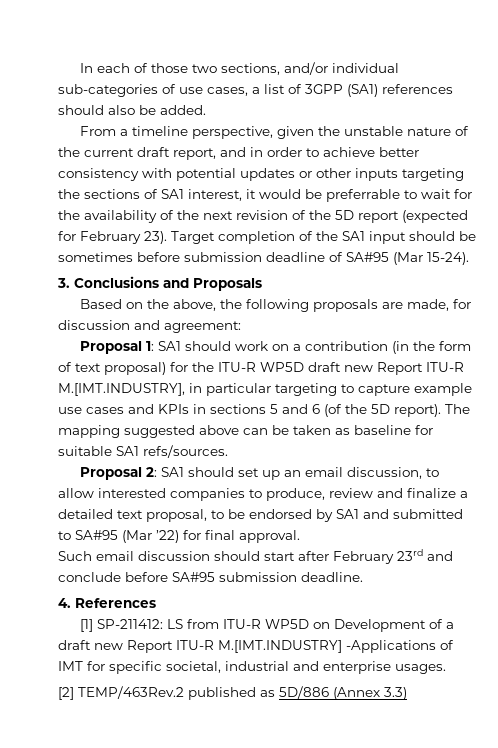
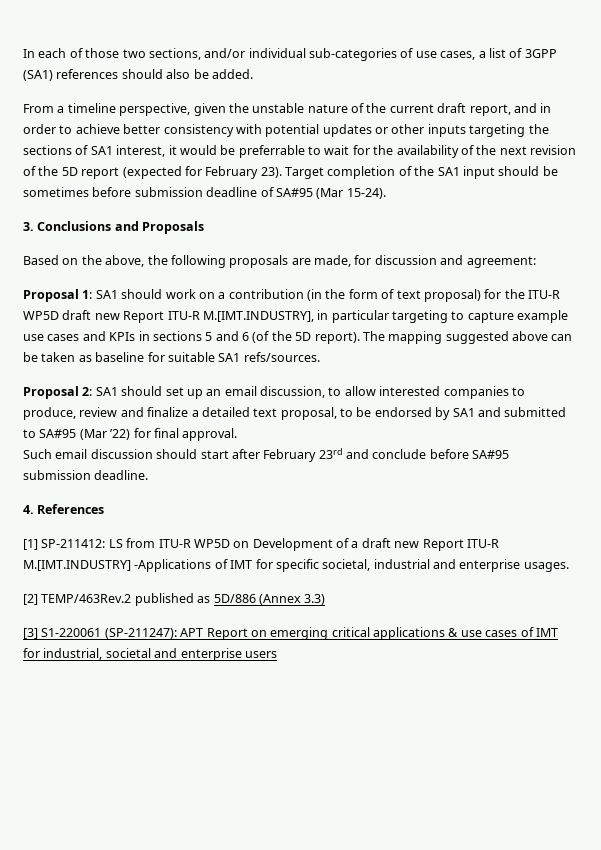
+ [3] S1-220061 (SP-211247): APT Report on emerging critical applications & use cases of IMT for industrial, societal and enterprise users

